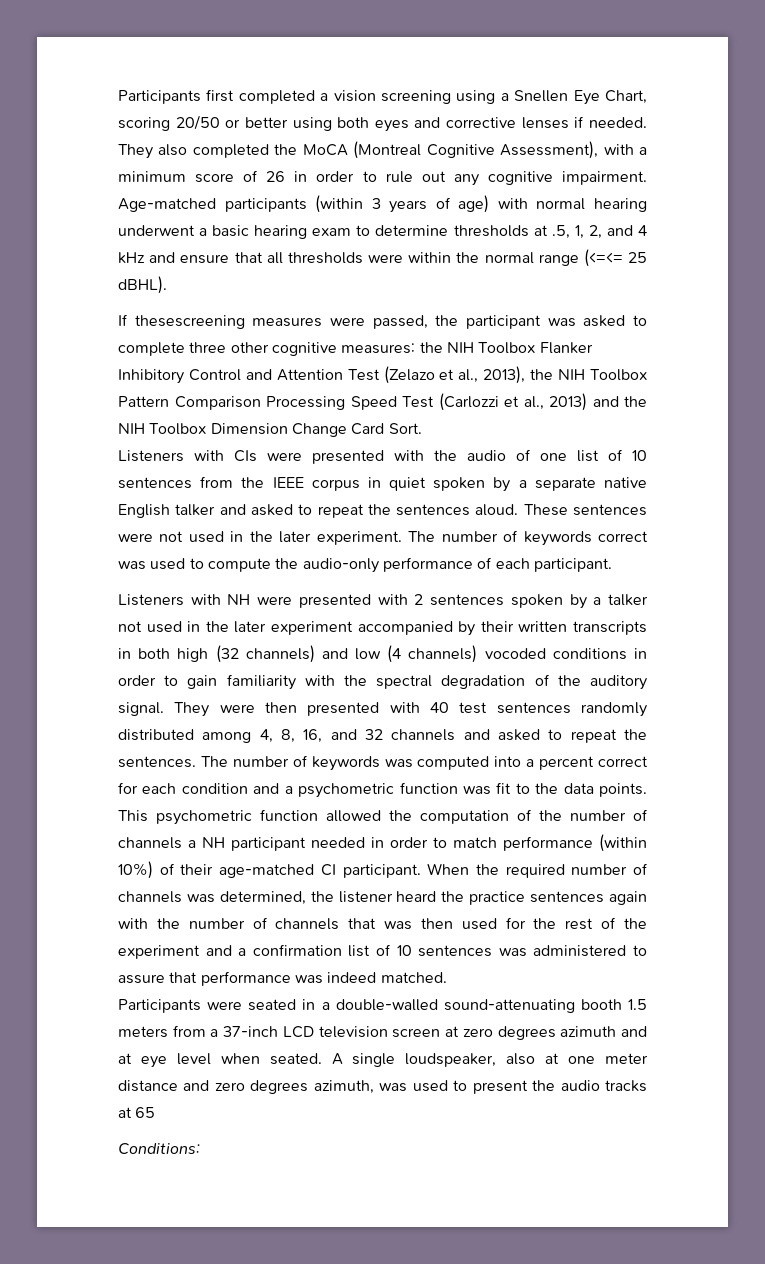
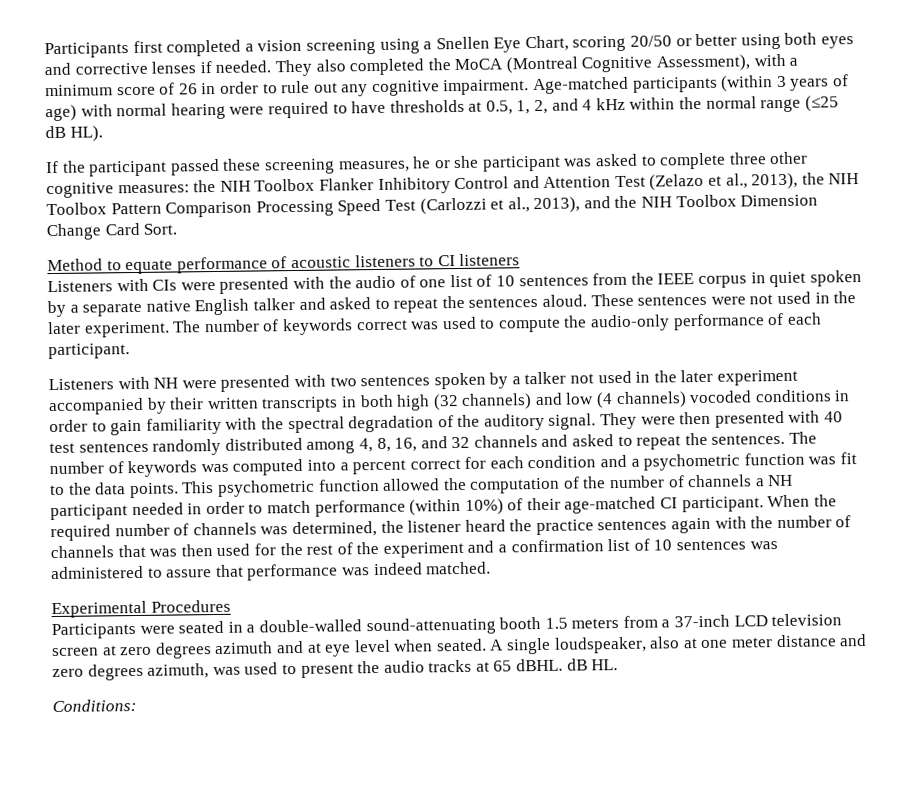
- Age-matched participants (within 3 years of age) with normal hearing underwent a basic hearing exam to determine thresholds at .5, 1, 2, and 4 kHz and ensure that all thresholds were within the normal range (<=<= 25 dBHL).
- If thesescreening measures were passed, the participant was asked to complete three other cognitive measures: the NIH Toolbox Flanker Inhibitory Control and Attention Test (Zelazo et al., 2013), the NIH Toolbox Pattern Comparison Processing Speed Test (Carlozzi et al., 2013) and the NIH Toolbox Dimension Change Card Sort.
+ Age-matched participants (within 3 years of age) with normal hearing were required to have thresholds at 0.5, 1, 2, and 4 kHz within the normal range (≤25 dB HL).
+ If the participant passed these screening measures, he or she participant was asked to complete three other cognitive measures: the NIH Toolbox Flanker Inhibitory Control and Attention Test (Zelazo et al., 2013), the NIH Toolbox Pattern Comparison Processing Speed Test (Carlozzi et al., 2013), and the NIH Toolbox Dimension Change Card Sort.
+ Method to equate performance of acoustic listeners to CI listeners
- Listeners with NH were presented with 2 sentences spoken by a talker not used in the later experiment accompanied by their written transcripts in both high (32 channels) and low (4 channels) vocoded conditions in order to gain familiarity with the spectral degradation of the auditory signal.
+ Listeners with NH were presented with two sentences spoken by a talker not used in the later experiment accompanied by their written transcripts in both high (32 channels) and low (4 channels) vocoded conditions in order to gain familiarity with the spectral degradation of the auditory signal.
+ Experimental Procedures
- A single loudspeaker, also at one meter distance and zero degrees azimuth, was used to present the audio tracks at 65
+ A single loudspeaker, also at one meter distance and zero degrees azimuth, was used to present the audio tracks at 65 dBHL. dB HL.

